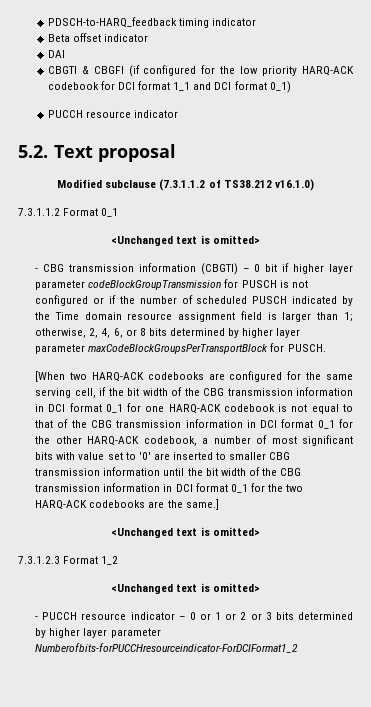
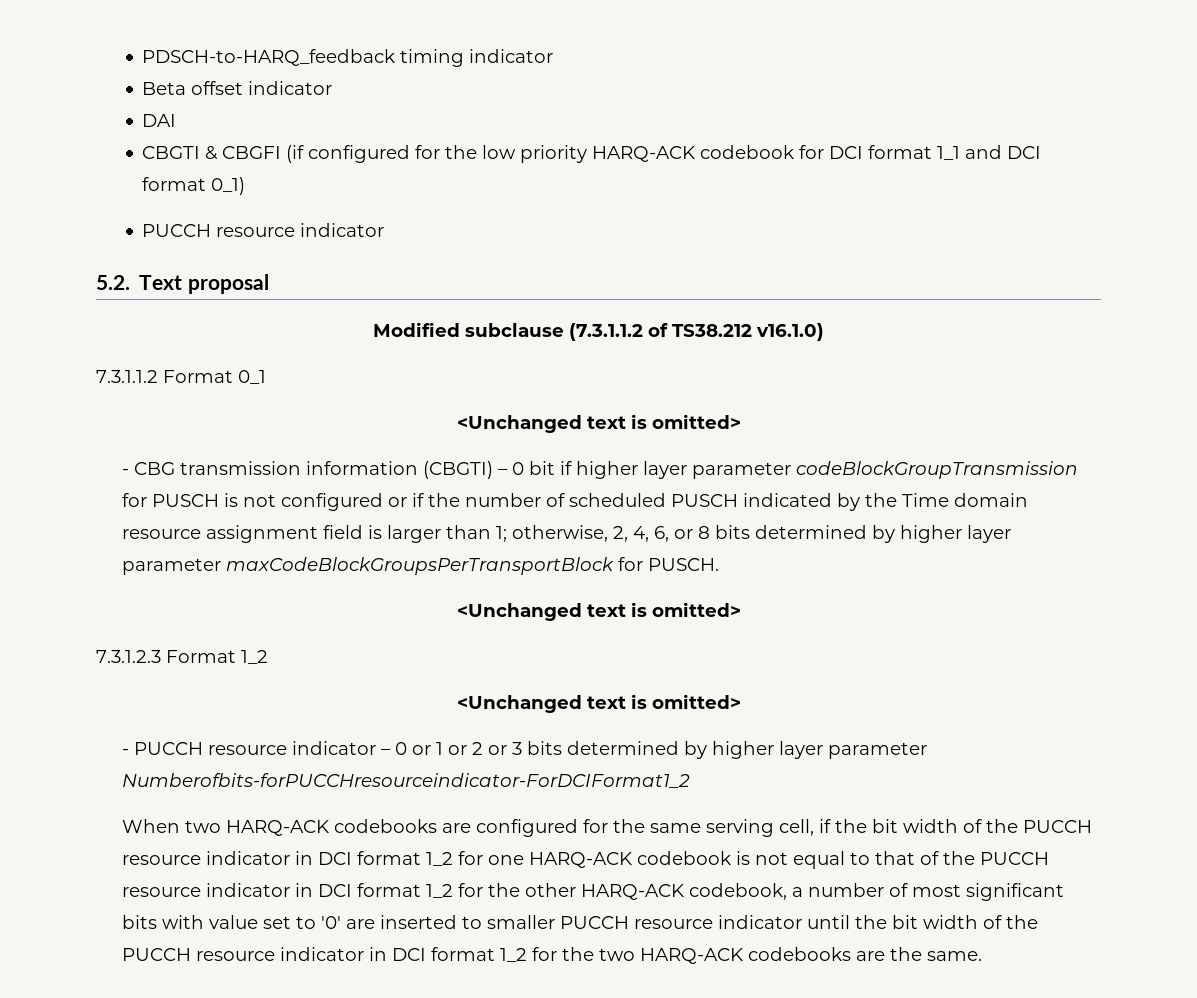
- [When two HARQ-ACK codebooks are configured for the same serving cell, if the bit width of the CBG transmission information in DCI format 0_1 for one HARQ-ACK codebook is not equal to that of the CBG transmission information in DCI format 0_1 for the other HARQ-ACK codebook, a number of most significant bits with value set to '0' are inserted to smaller CBG transmission information until the bit width of the CBG transmission information in DCI format 0_1 for the two HARQ-ACK codebooks are the same.]
+ When two HARQ-ACK codebooks are configured for the same serving cell, if the bit width of the PUCCH resource indicator in DCI format 1_2 for one HARQ-ACK codebook is not equal to that of the PUCCH resource indicator in DCI format 1_2 for the other HARQ-ACK codebook, a number of most significant bits with value set to '0' are inserted to smaller PUCCH resource indicator until the bit width of the PUCCH resource indicator in DCI format 1_2 for the two HARQ-ACK codebooks are the same.

